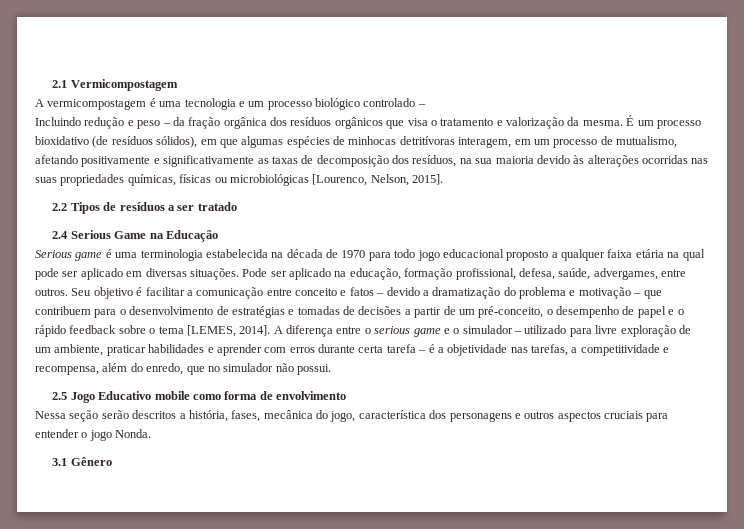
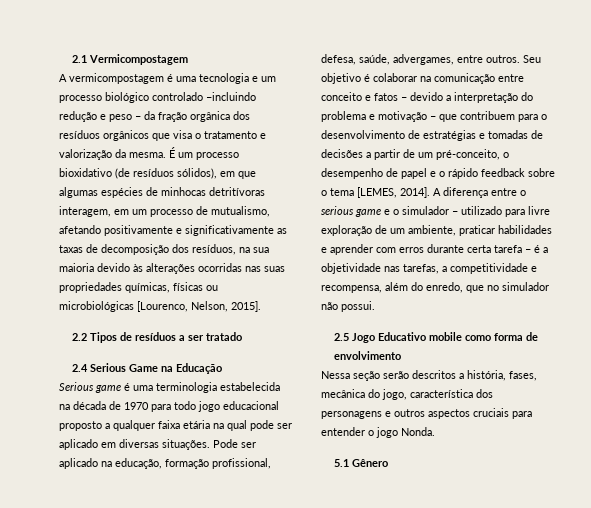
- A vermicompostagem é uma tecnologia e um processo biológico controlado –
- Incluindo redução e peso – da fração orgânica dos resíduos orgânicos que visa o tratamento e valorização da mesma.
+ A vermicompostagem é uma tecnologia e um processo biológico controlado –incluindo redução e peso – da fração orgânica dos resíduos orgânicos que visa o tratamento e valorização da mesma.
- Seu objetivo é facilitar a comunicação entre conceito e fatos – devido a dramatização do problema e motivação – que contribuem para o desenvolvimento de estratégias e tomadas de decisões a partir de um pré-conceito, o desempenho de papel e o rápido feedback sobre o tema [LEMES, 2014].
+ Seu objetivo é colaborar na comunicação entre conceito e fatos – devido a interpretação do problema e motivação – que contribuem para o desenvolvimento de estratégias e tomadas de decisões a partir de um pré-conceito, o desempenho de papel e o rápido feedback sobre o tema [LEMES, 2014].
- 3.1 Gênero
+ 5.1 Gênero

